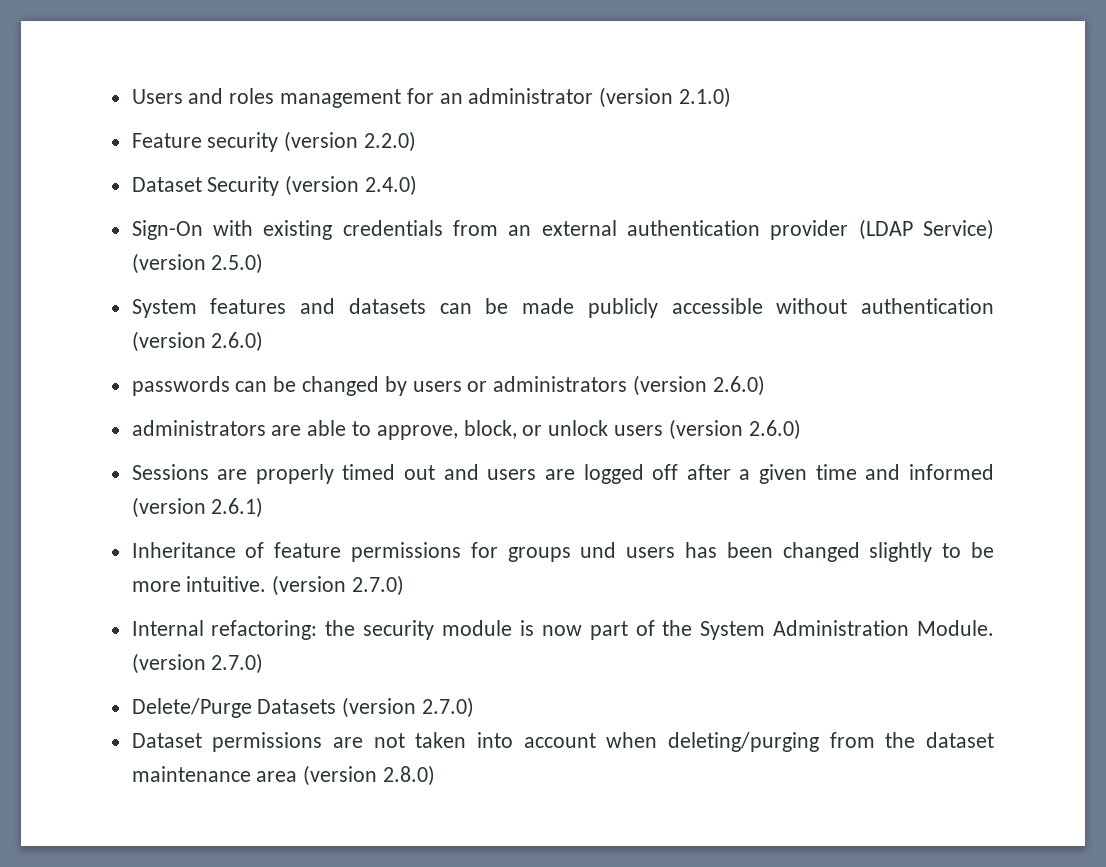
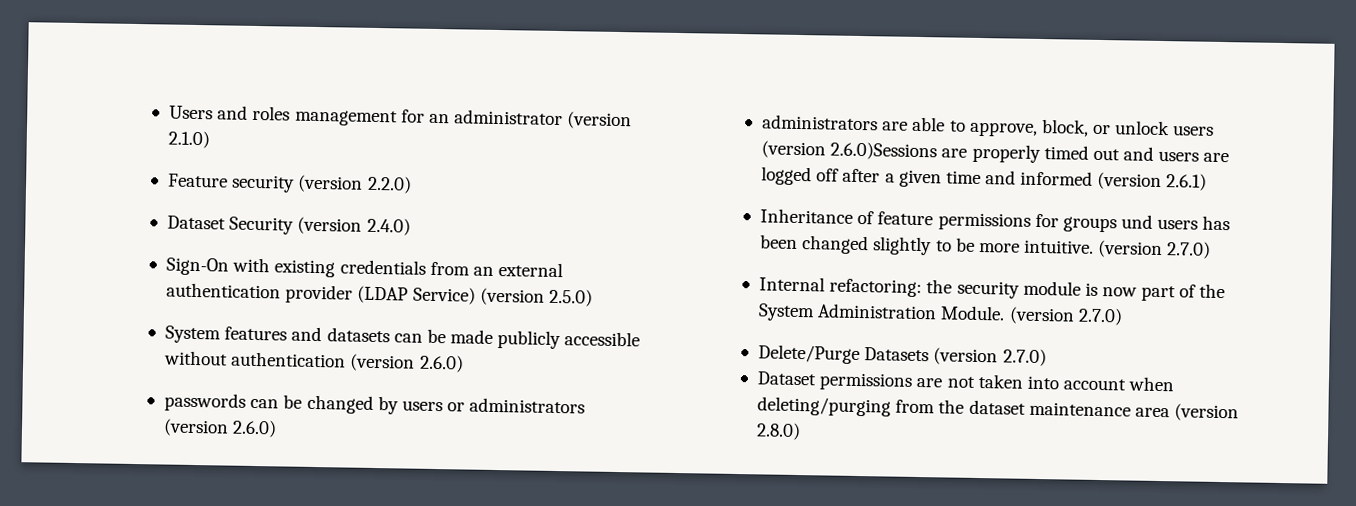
- administrators are able to approve, block, or unlock users (version 2.6.0)
- Sessions are properly timed out and users are logged off after a given time and informed (version 2.6.1)
+ administrators are able to approve, block, or unlock users (version 2.6.0)Sessions are properly timed out and users are logged off after a given time and informed (version 2.6.1)

